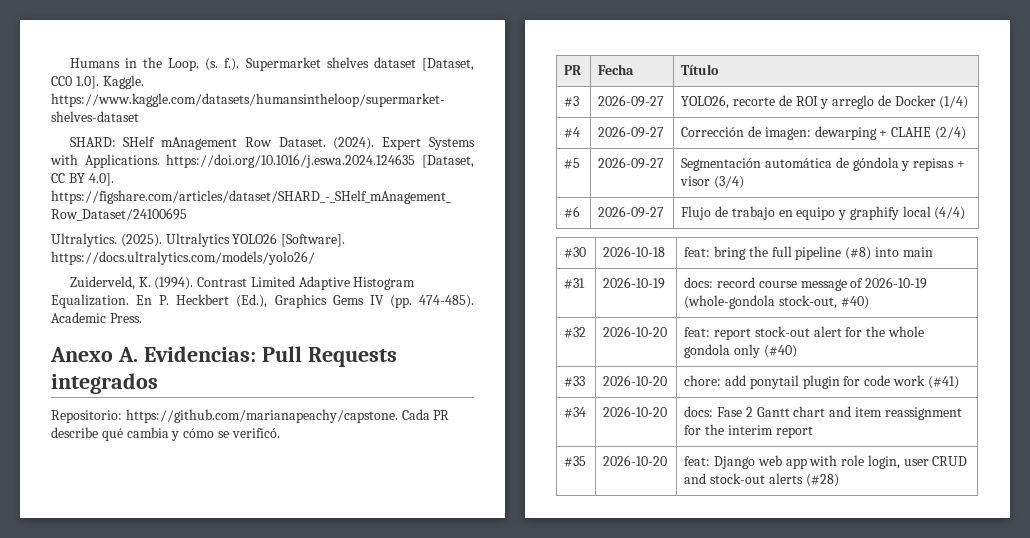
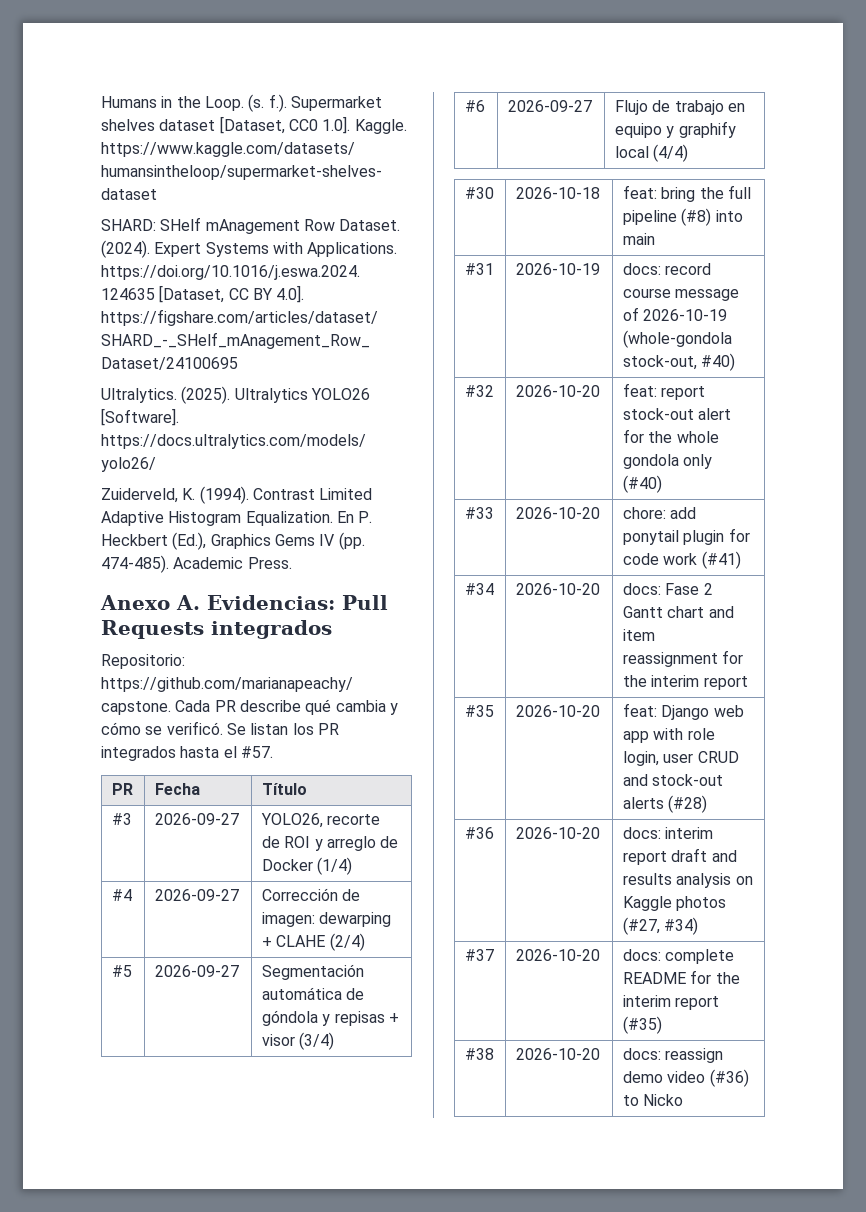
+ Se listan los PR integrados hasta el #57.
+ #36 | 2026-10-20 | docs: interim report draft and results analysis on Kaggle photos (#27, #34)
+ #37 | 2026-10-20 | docs: complete README for the interim report (#35)
+ #38 | 2026-10-20 | docs: reassign demo video (#36) to Nicko

